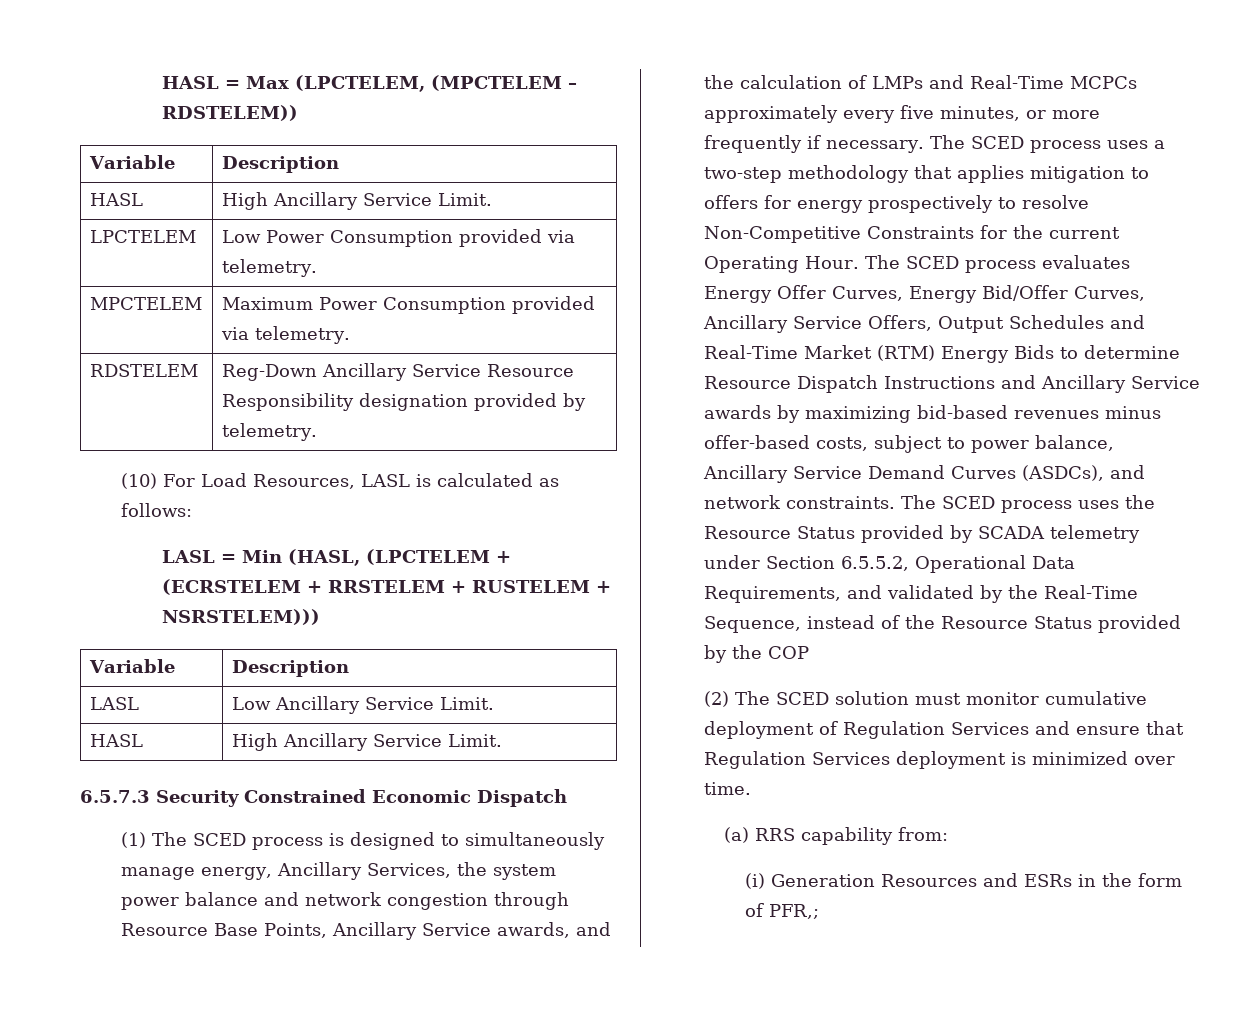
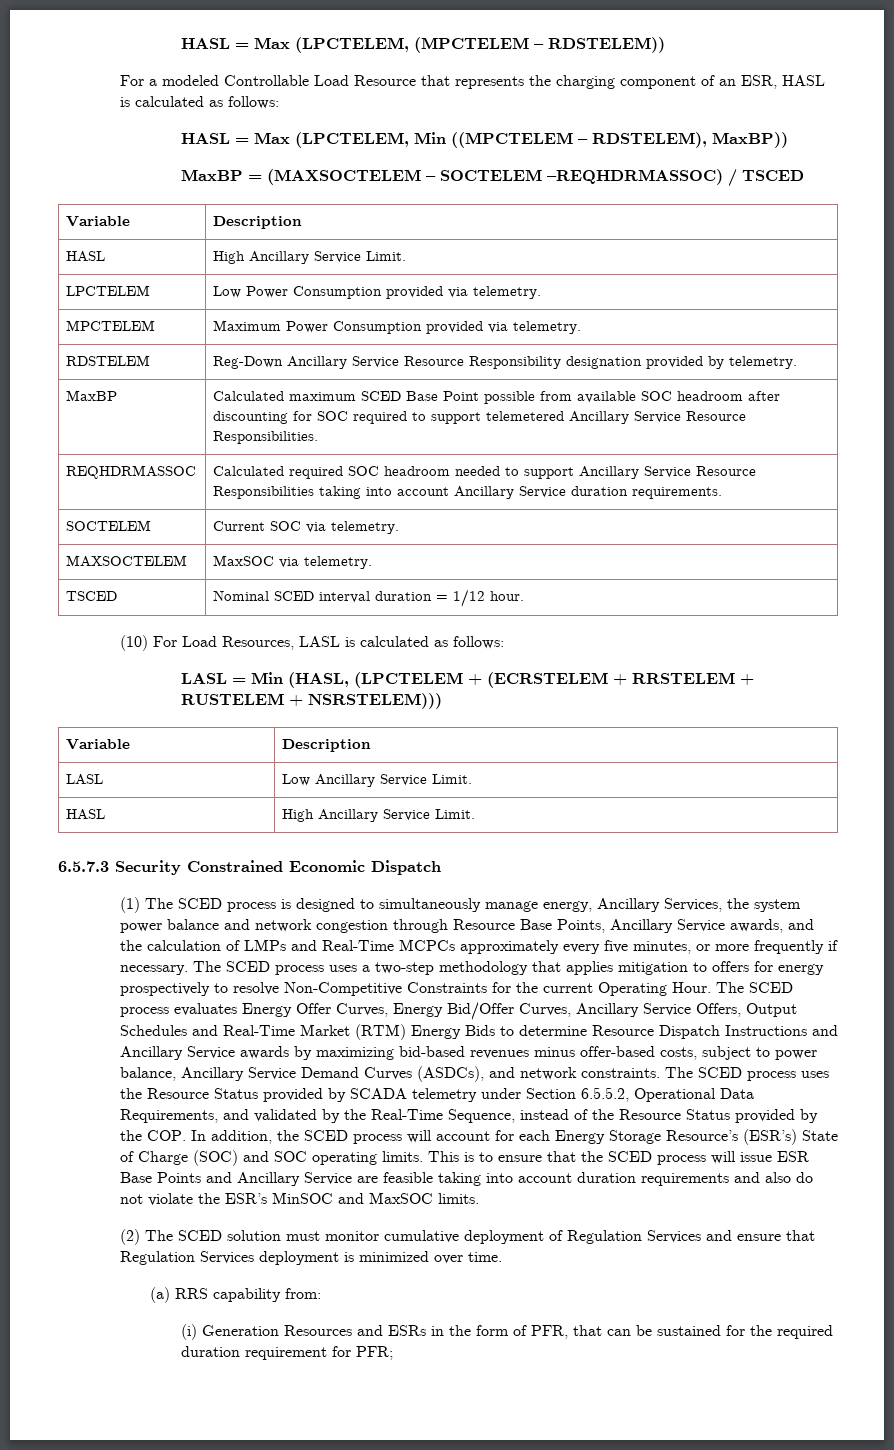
+ For a modeled Controllable Load Resource that represents the charging component of an ESR, HASL is calculated as follows:
+ HASL = Max (LPCTELEM, Min ((MPCTELEM – RDSTELEM), MaxBP))
+ MaxBP = (MAXSOCTELEM – SOCTELEM –REQHDRMASSOC) / TSCED
+ MaxBP | Calculated maximum SCED Base Point possible from available SOC headroom after discounting for SOC required to support telemetered Ancillary Service Resource Responsibilities.
+ REQHDRMASSOC | Calculated required SOC headroom needed to support Ancillary Service Resource Responsibilities taking into account Ancillary Service duration requirements.
+ SOCTELEM | Current SOC via telemetry.
+ MAXSOCTELEM | MaxSOC via telemetry.
+ TSCED | Nominal SCED interval duration = 1/12 hour.
- The SCED process uses the Resource Status provided by SCADA telemetry under Section 6.5.5.2, Operational Data Requirements, and validated by the Real-Time Sequence, instead of the Resource Status provided by the COP
+ The SCED process uses the Resource Status provided by SCADA telemetry under Section 6.5.5.2, Operational Data Requirements, and validated by the Real-Time Sequence, instead of the Resource Status provided by the COP. In addition, the SCED process will account for each Energy Storage Resource’s (ESR’s) State of Charge (SOC) and SOC operating limits. This is to ensure that the SCED process will issue ESR Base Points and Ancillary Service are feasible taking into account duration requirements and also do not violate the ESR’s MinSOC and MaxSOC limits.
- (i) Generation Resources and ESRs in the form of PFR,;
+ (i) Generation Resources and ESRs in the form of PFR, that can be sustained for the required duration requirement for PFR;

